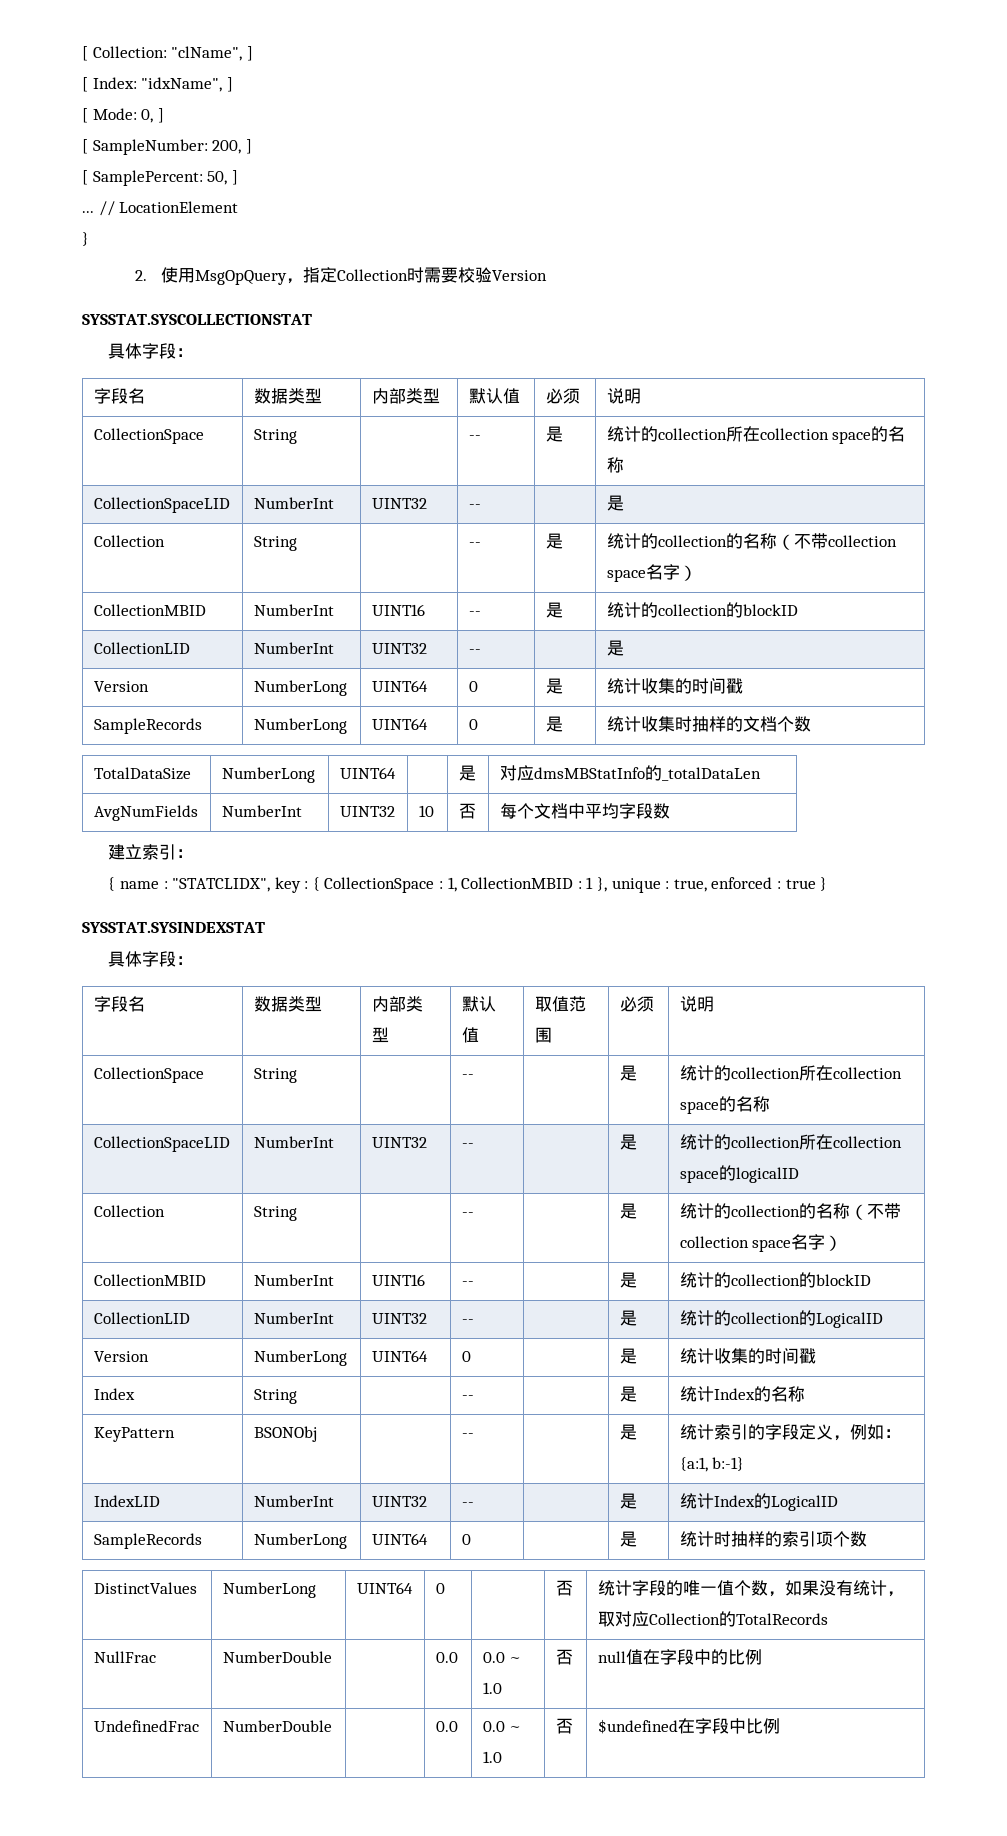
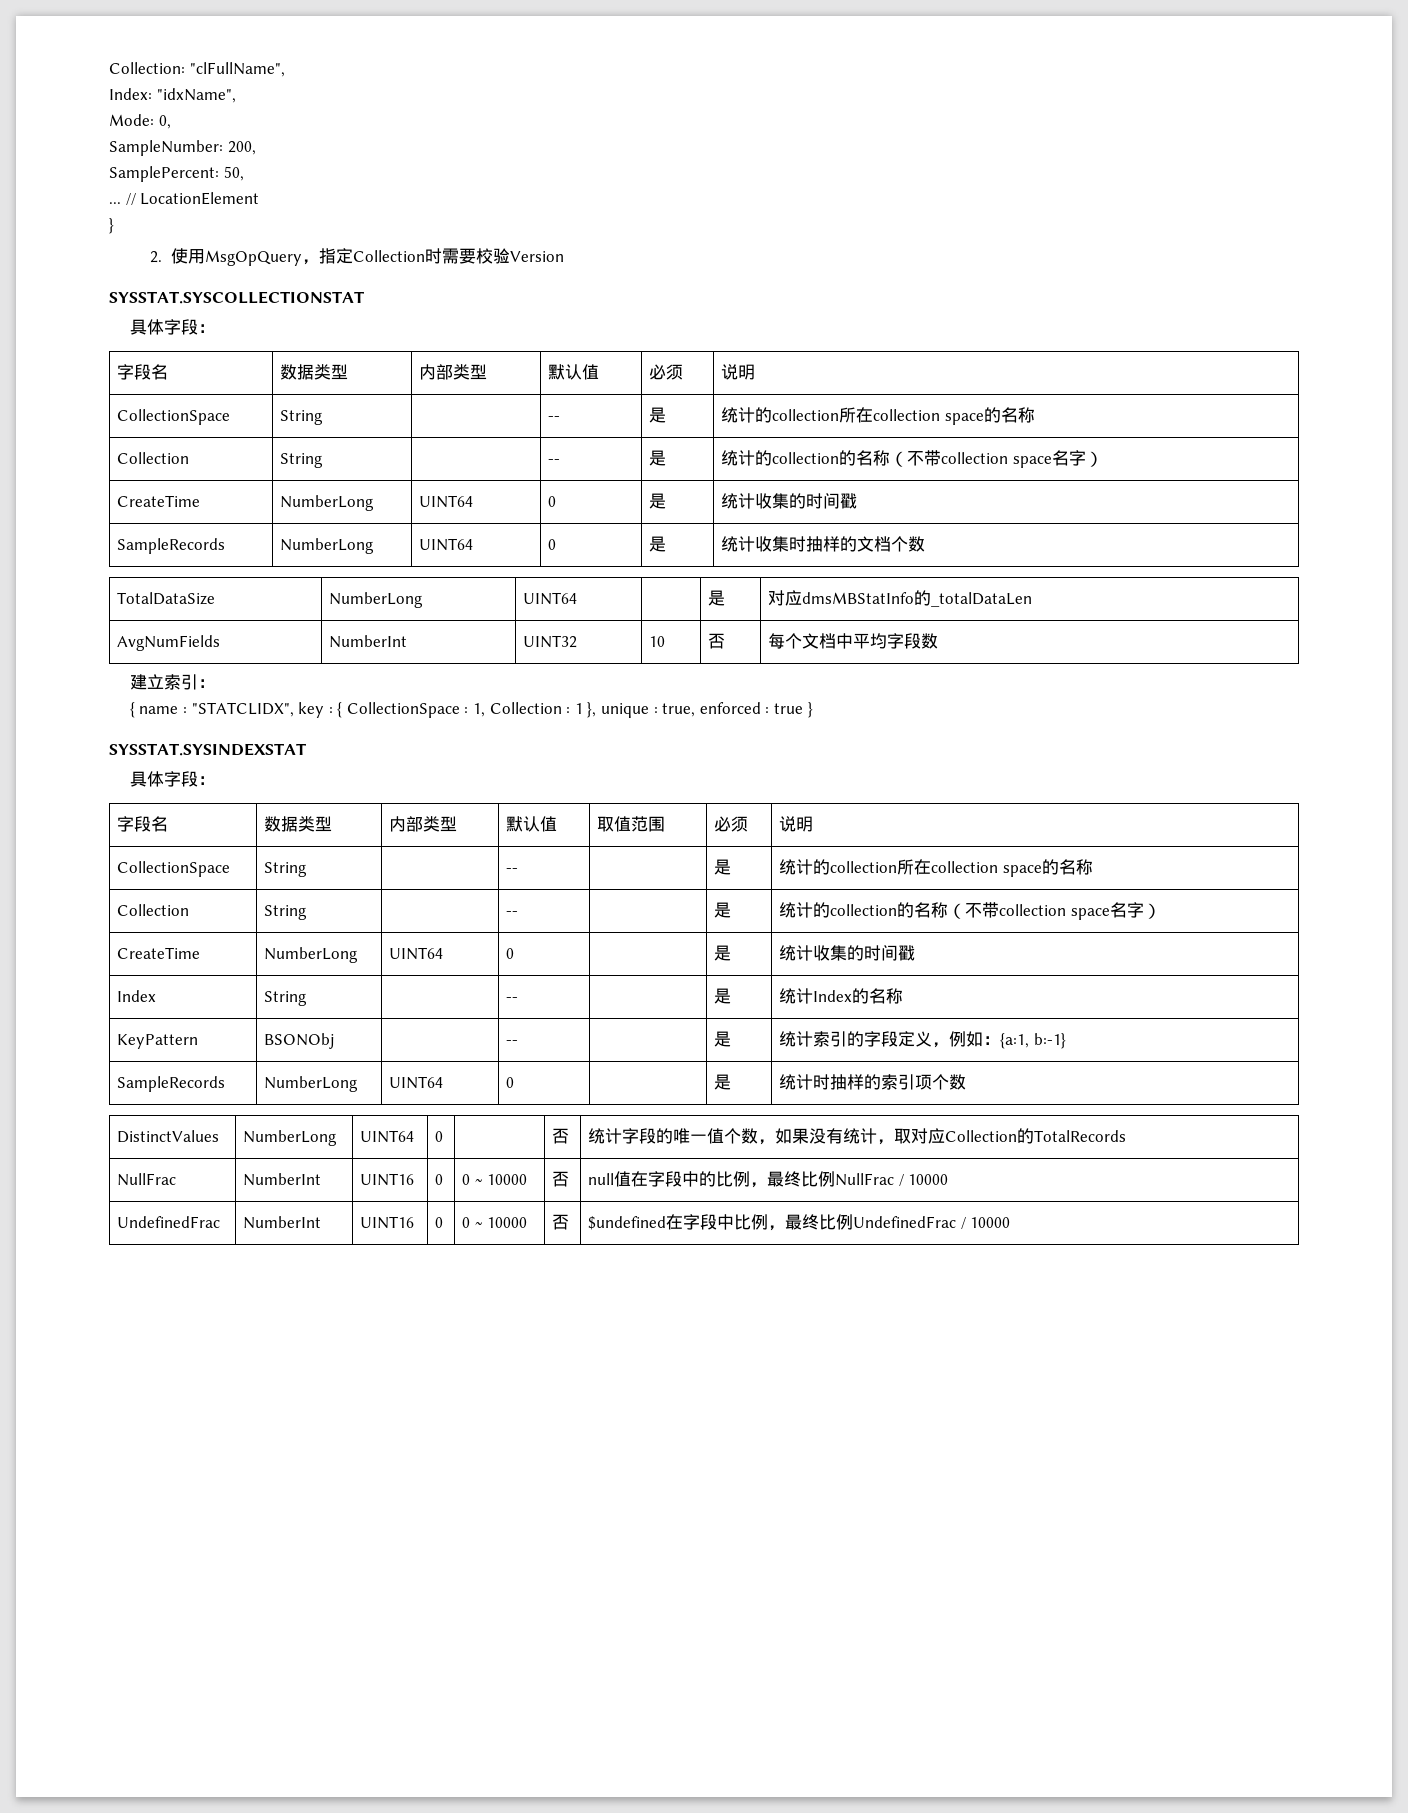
- [ Collection: "clName", ]
- [ Index: "idxName", ]
- [ Mode: 0, ]
- [ SampleNumber: 200, ]
- [ SamplePercent: 50, ]
+ Collection: "clFullName",
+ Index: "idxName",
+ Mode: 0,
+ SampleNumber: 200,
+ SamplePercent: 50,
  CollectionSpace | String | | -- | 是 | 统计的collection所在collection space的名称
- CollectionSpaceLID | NumberInt | UINT32 | -- | | 是
- CollectionMBID | NumberInt | UINT16 | -- | 是 | 统计的collection的blockID
- CollectionLID | NumberInt | UINT32 | -- | | 是
- Version | NumberLong | UINT64 | 0 | 是 | 统计收集的时间戳
+ CreateTime | NumberLong | UINT64 | 0 | 是 | 统计收集的时间戳
- { name : "STATCLIDX", key : { CollectionSpace : 1, CollectionMBID : 1 }, unique : true, enforced : true }
+ { name : "STATCLIDX", key : { CollectionSpace : 1, Collection : 1 }, unique : true, enforced : true }
- CollectionSpaceLID | NumberInt | UINT32 | -- | | 是 | 统计的collection所在collection space的logicalID
- CollectionMBID | NumberInt | UINT16 | -- | | 是 | 统计的collection的blockID
- CollectionLID | NumberInt | UINT32 | -- | | 是 | 统计的collection的LogicalID
- Version | NumberLong | UINT64 | 0 | | 是 | 统计收集的时间戳
+ CreateTime | NumberLong | UINT64 | 0 | | 是 | 统计收集的时间戳
- IndexLID | NumberInt | UINT32 | -- | | 是 | 统计Index的LogicalID
- NullFrac | NumberDouble | | 0.0 | 0.0 ~ 1.0 | 否 | null值在字段中的比例
- UndefinedFrac | NumberDouble | | 0.0 | 0.0 ~ 1.0 | 否 | $undefined在字段中比例
+ NullFrac | NumberInt | UINT16 | 0 | 0 ~ 10000 | 否 | null值在字段中的比例，最终比例NullFrac / 10000
+ UndefinedFrac | NumberInt | UINT16 | 0 | 0 ~ 10000 | 否 | $undefined在字段中比例，最终比例UndefinedFrac / 10000

